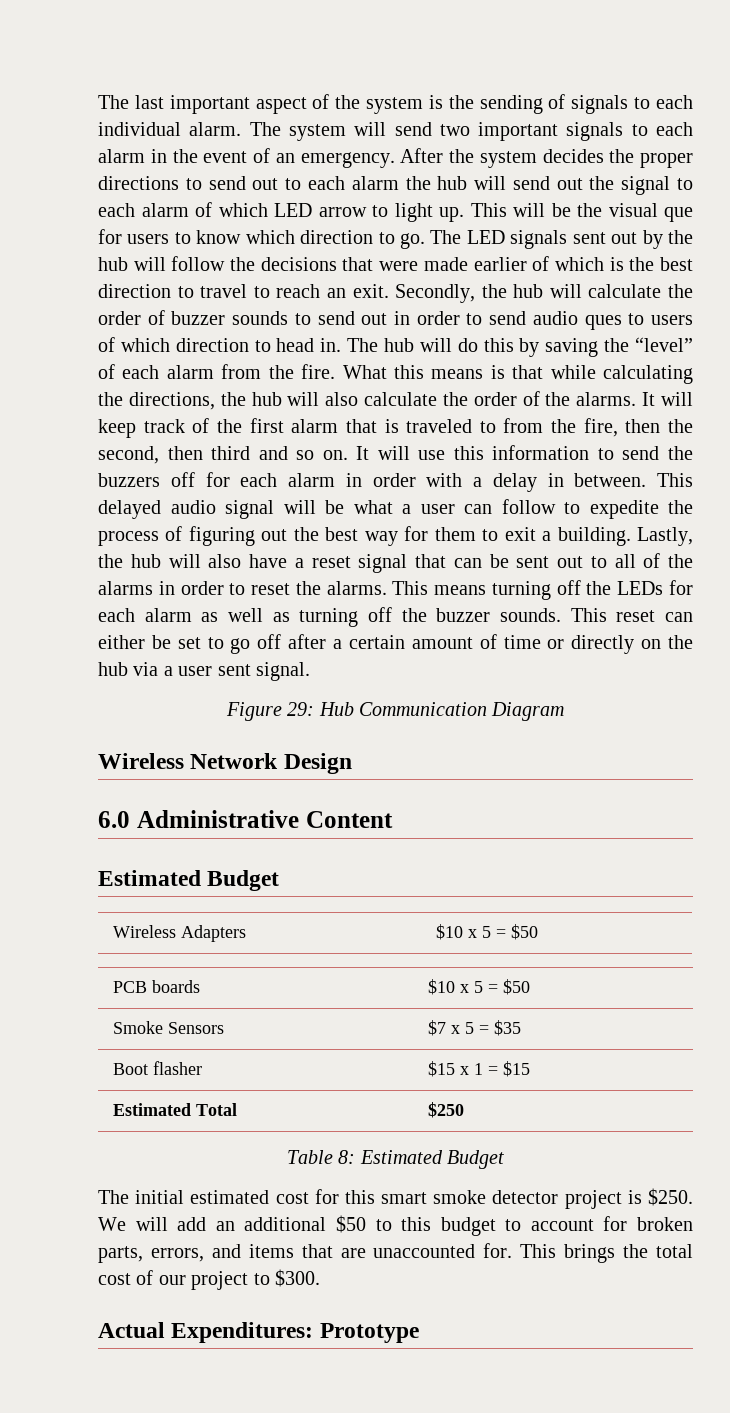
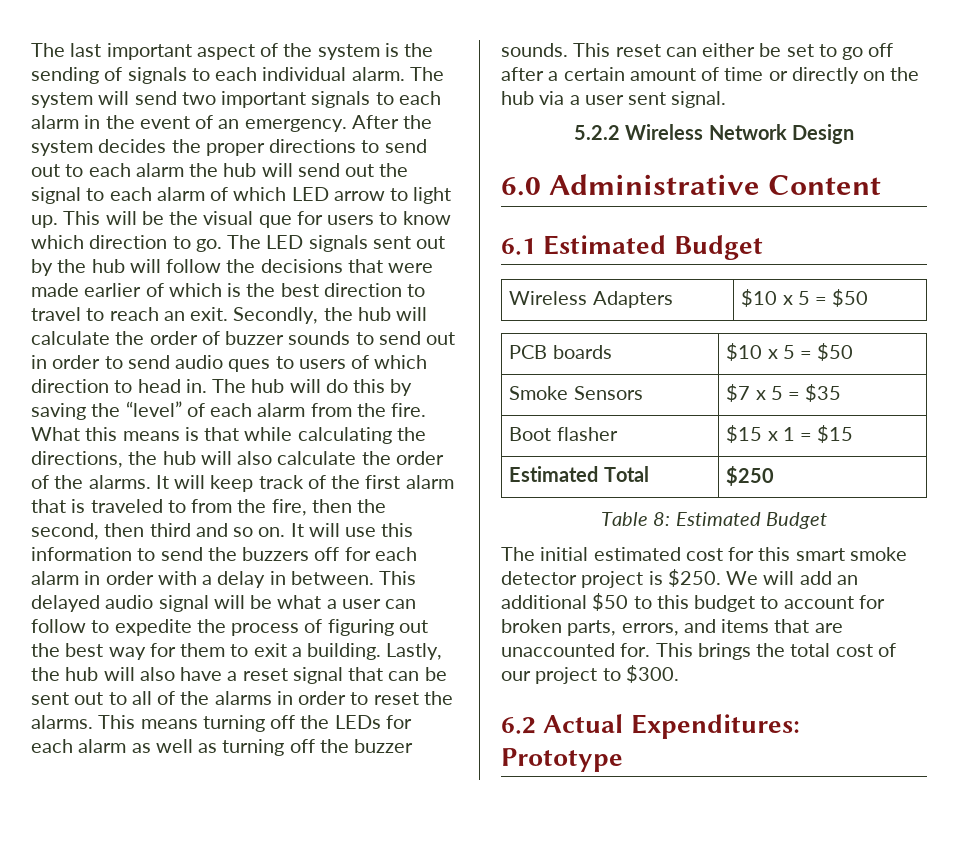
- Figure 29: Hub Communication Diagram
- Wireless Network Design
+ 5.2.2 Wireless Network Design
  6.0 Administrative Content
- Estimated Budget
+ 6.1 Estimated Budget
- Actual Expenditures: Prototype
+ 6.2 Actual Expenditures: Prototype

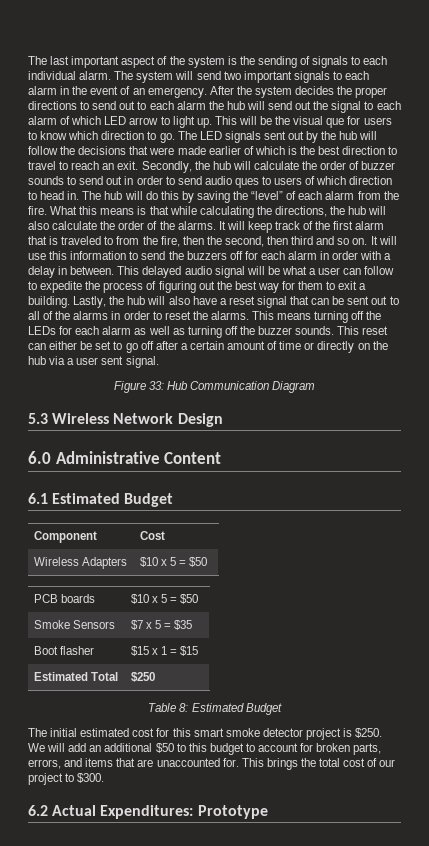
- 5.2.2 Wireless Network Design
+ Figure 33: Hub Communication Diagram
+ 5.3 Wireless Network Design
+ Component | Cost

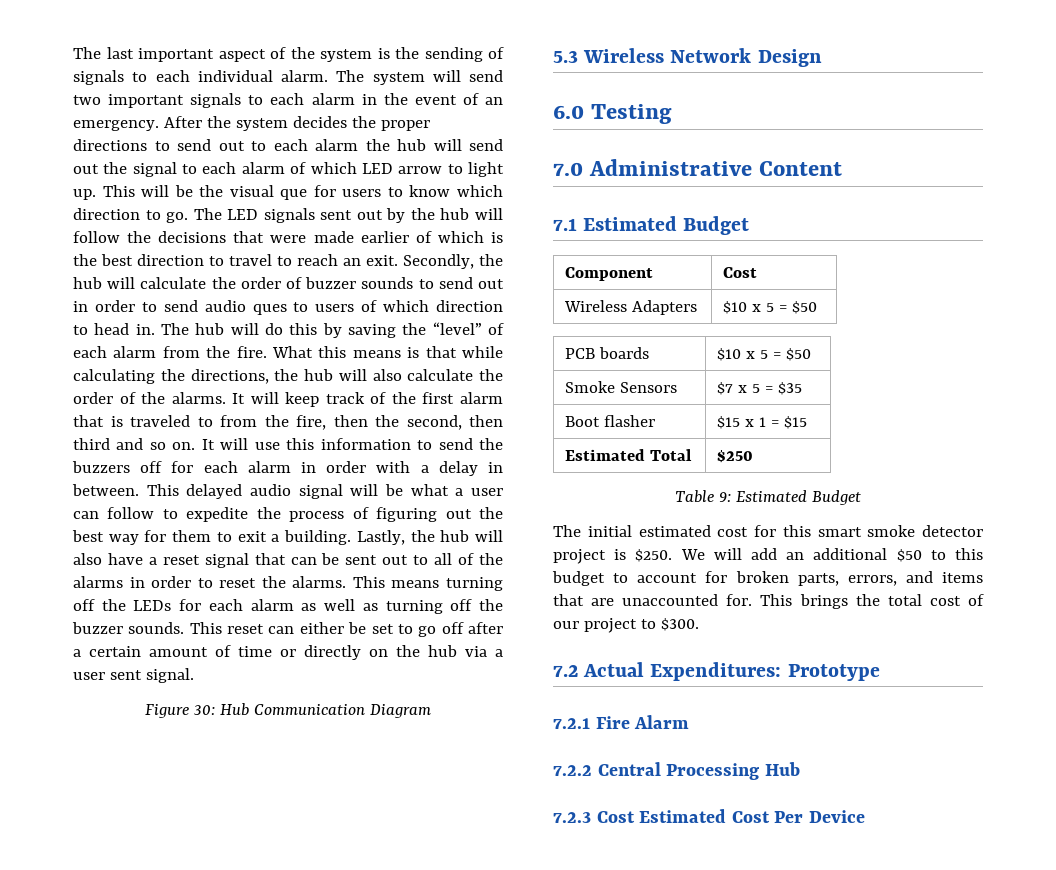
- Figure 33: Hub Communication Diagram
+ Figure 30: Hub Communication Diagram
- 6.0 Administrative Content
+ 6.0 Testing
+ 7.0 Administrative Content
- 6.1 Estimated Budget
+ 7.1 Estimated Budget
- Table 8: Estimated Budget
+ Table 9: Estimated Budget
- 6.2 Actual Expenditures: Prototype
+ 7.2 Actual Expenditures: Prototype
+ 7.2.1 Fire Alarm
+ 7.2.2 Central Processing Hub
+ 7.2.3 Cost Estimated Cost Per Device

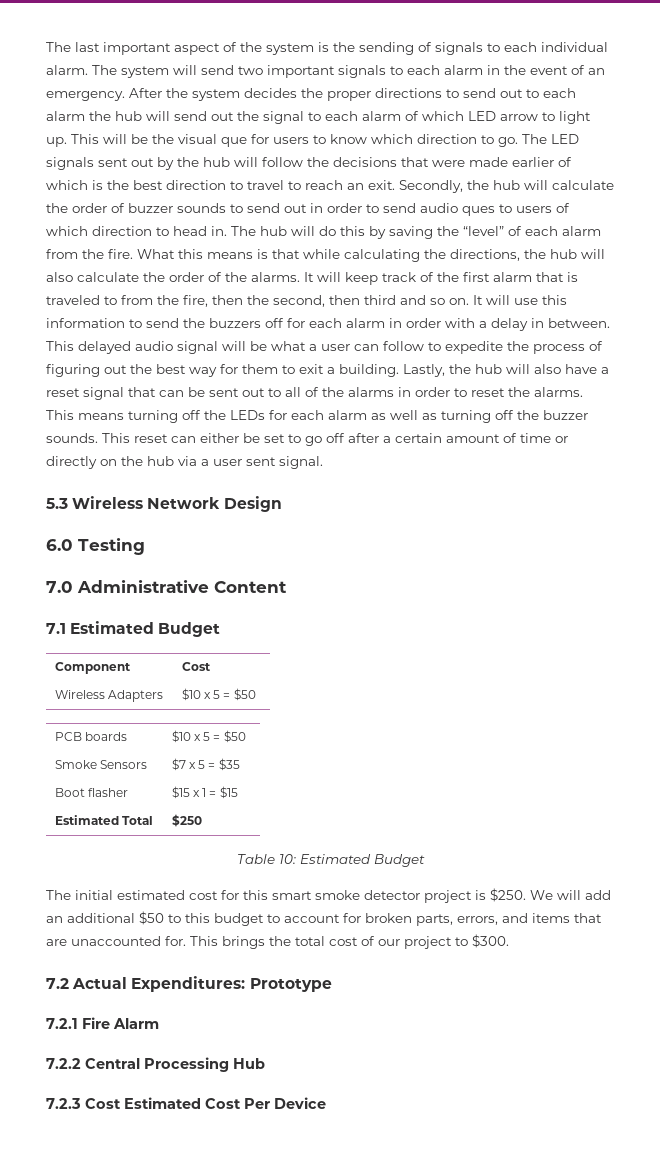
- Figure 30: Hub Communication Diagram
- Table 9: Estimated Budget
+ Table 10: Estimated Budget

